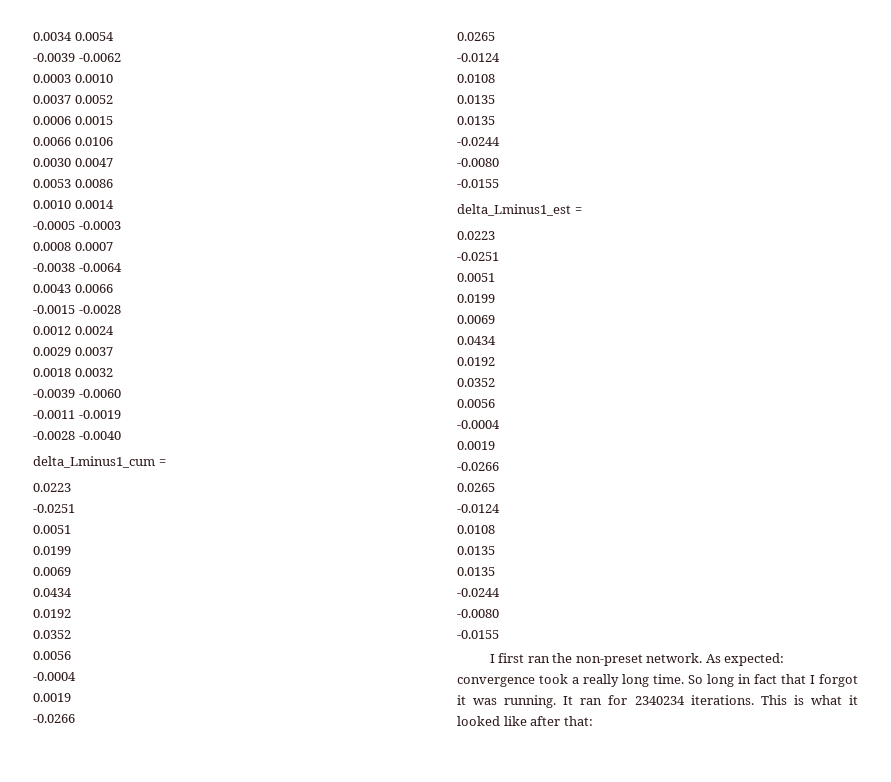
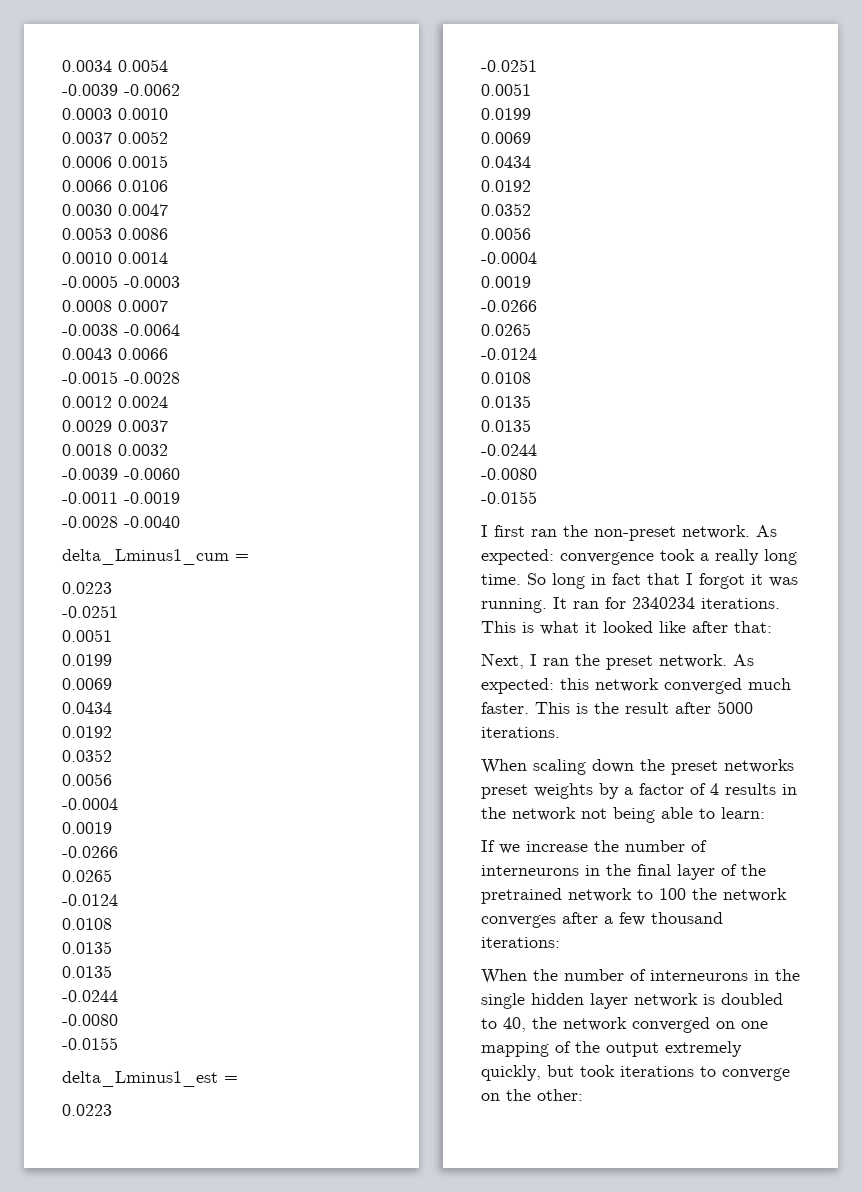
+ Next, I ran the preset network. As expected: this network converged much faster. This is the result after 5000 iterations.
+ When scaling down the preset networks preset weights by a factor of 4 results in the network not being able to learn:
+ If we increase the number of interneurons in the final layer of the pretrained network to 100 the network converges after a few thousand iterations:
+ When the number of interneurons in the single hidden layer network is doubled to 40, the network converged on one mapping of the output extremely quickly, but took iterations to converge on the other:

